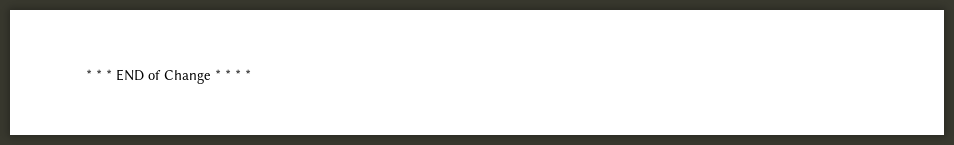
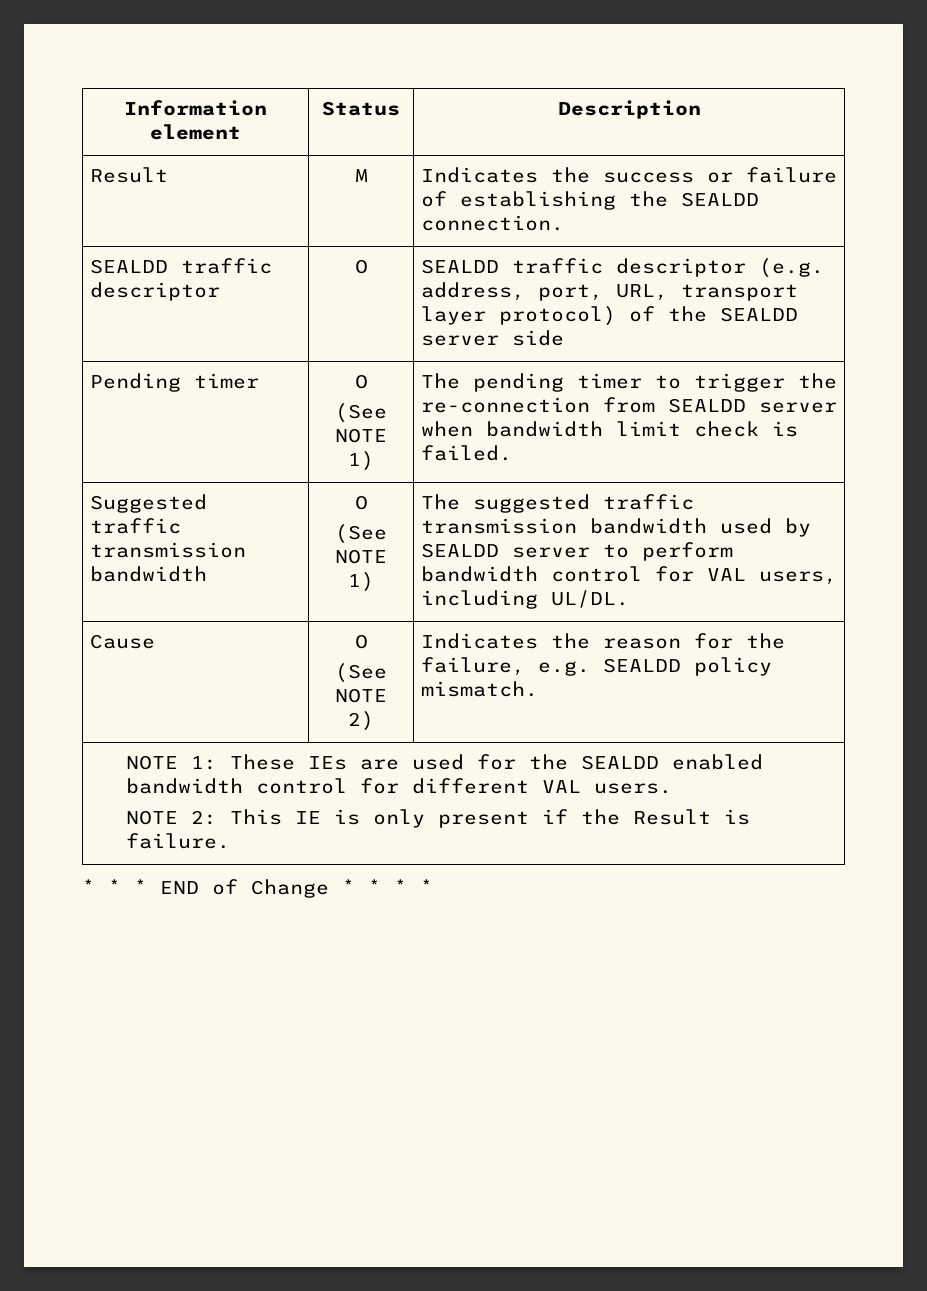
+ Information element | Status | Description
+ Result | M | Indicates the success or failure of establishing the SEALDD connection.
+ SEALDD traffic descriptor | O | SEALDD traffic descriptor (e.g. address, port, URL, transport layer protocol) of the SEALDD server side
+ Pending timer | O
+ (See NOTE 1) | The pending timer to trigger the re-connection from SEALDD server when bandwidth limit check is failed.
+ Suggested traffic transmission bandwidth | O
+ (See NOTE 1) | The suggested traffic transmission bandwidth used by SEALDD server to perform bandwidth control for VAL users, including UL/DL.
+ Cause | O
+ (See NOTE 2) | Indicates the reason for the failure, e.g. SEALDD policy mismatch.
+ NOTE 1: These IEs are used for the SEALDD enabled bandwidth control for different VAL users.
+ NOTE 2: This IE is only present if the Result is failure.

